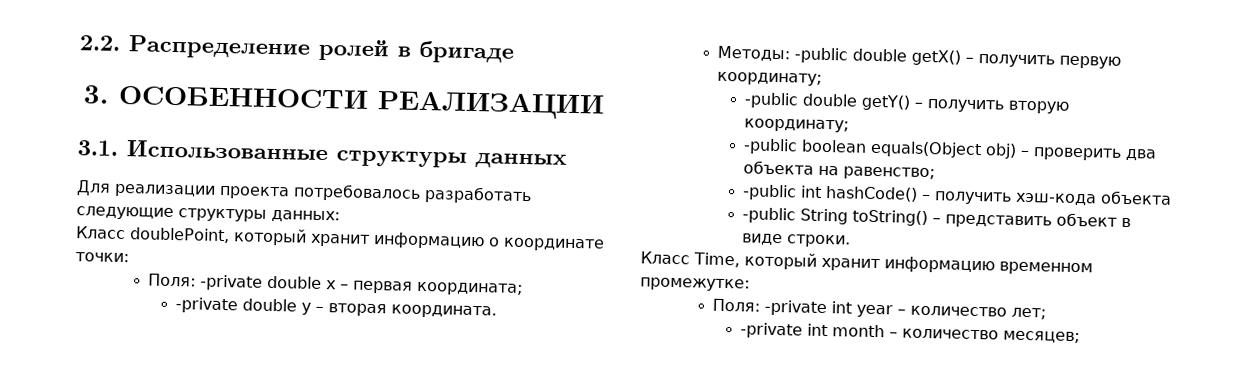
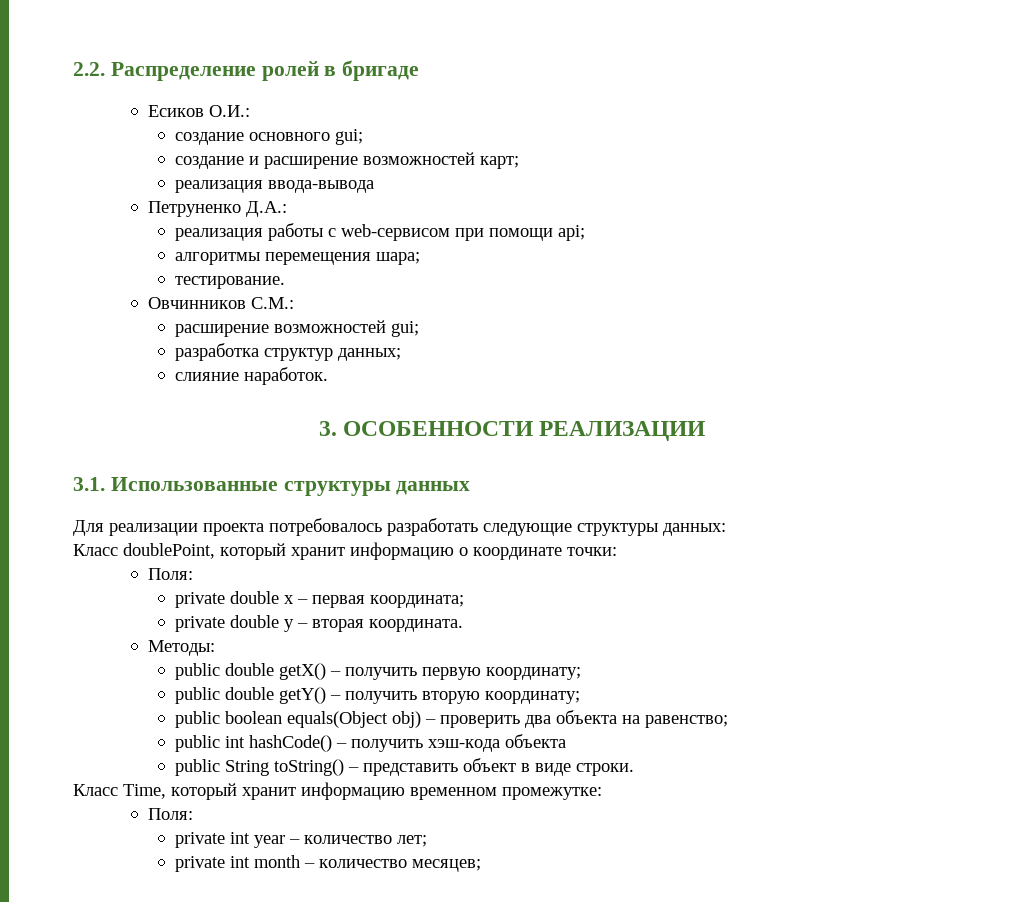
+ Есиков О.И.:
+ создание основного gui;
+ создание и расширение возможностей карт;
+ реализация ввода-вывода
+ Петруненко Д.А.:
+ реализация работы с web-сервисом при помощи api;
+ алгоритмы перемещения шара;
+ тестирование.
+ Овчинников С.М.:
+ расширение возможностей gui;
+ разработка структур данных;
+ слияние наработок.
  Класс doublePoint, который хранит информацию о координате точки:
- Поля: -private double x – первая координата;
+ Поля:
+ private double x – первая координата;
- -private double y – вторая координата.
+ private double y – вторая координата.
- Методы: -public double getX() – получить первую координату;
+ Методы:
+ public double getX() – получить первую координату;
- -public double getY() – получить вторую координату;
+ public double getY() – получить вторую координату;
- -public boolean equals(Object obj) – проверить два объекта на равенство;
+ public boolean equals(Object obj) – проверить два объекта на равенство;
- -public int hashCode() – получить хэш-кода объекта
+ public int hashCode() – получить хэш-кода объекта
- -public String toString() – представить объект в виде строки.
+ public String toString() – представить объект в виде строки.
  Класс Time, который хранит информацию временном промежутке:
- Поля: -private int year – количество лет;
+ Поля:
+ private int year – количество лет;
- -private int month – количество месяцев;
+ private int month – количество месяцев;

